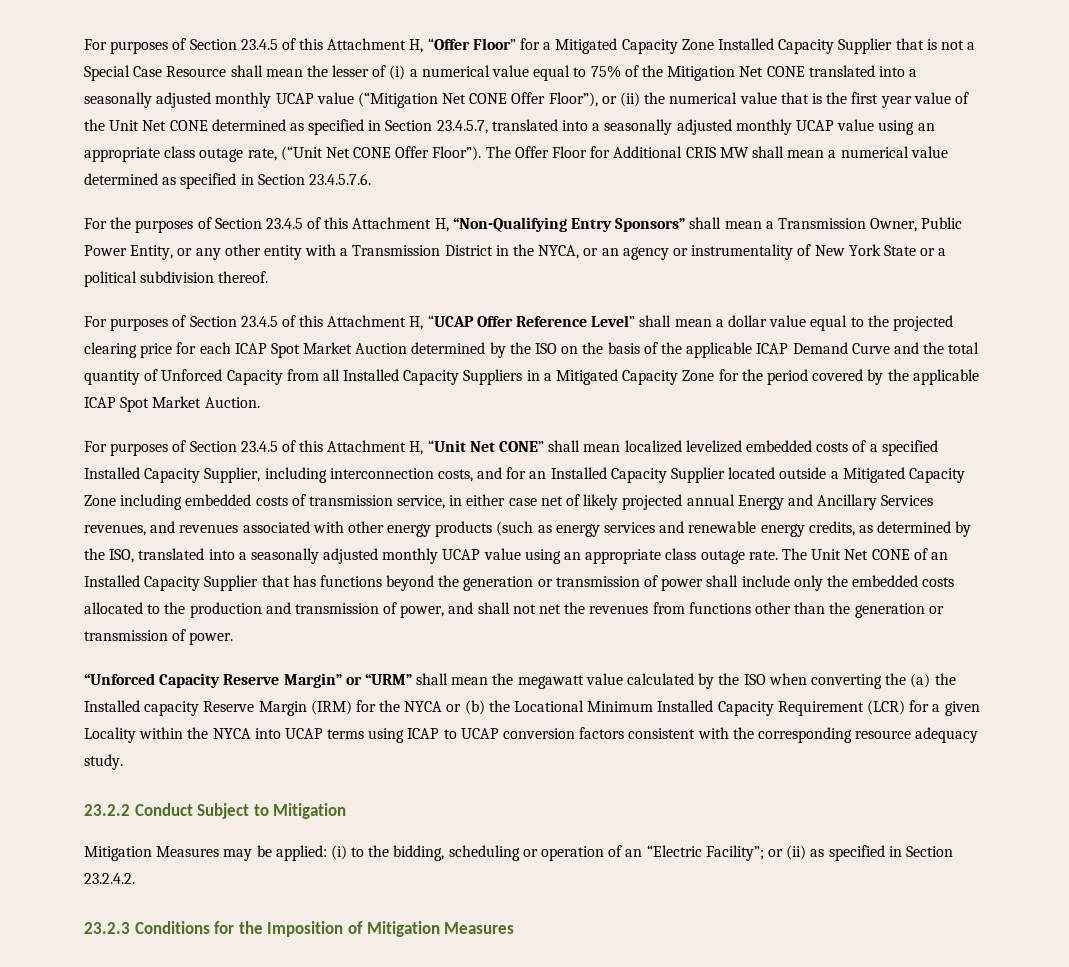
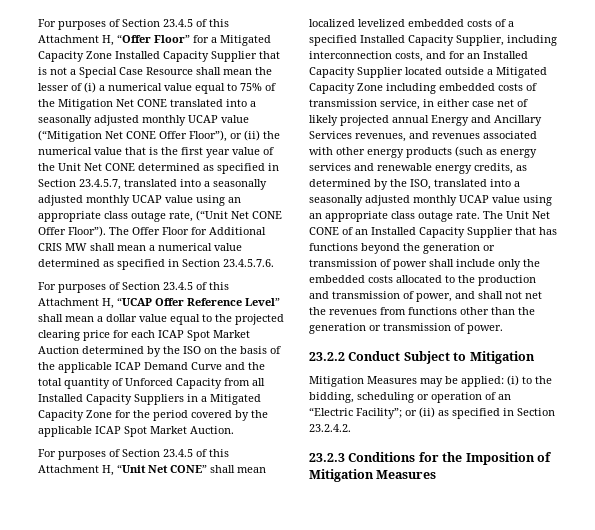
- For the purposes of Section 23.4.5 of this Attachment H, “Non-Qualifying Entry Sponsors” shall mean a Transmission Owner, Public Power Entity, or any other entity with a Transmission District in the NYCA, or an agency or instrumentality of New York State or a political subdivision thereof.
- “Unforced Capacity Reserve Margin” or “URM” shall mean the megawatt value calculated by the ISO when converting the (a) the Installed capacity Reserve Margin (IRM) for the NYCA or (b) the Locational Minimum Installed Capacity Requirement (LCR) for a given Locality within the NYCA into UCAP terms using ICAP to UCAP conversion factors consistent with the corresponding resource adequacy study.

